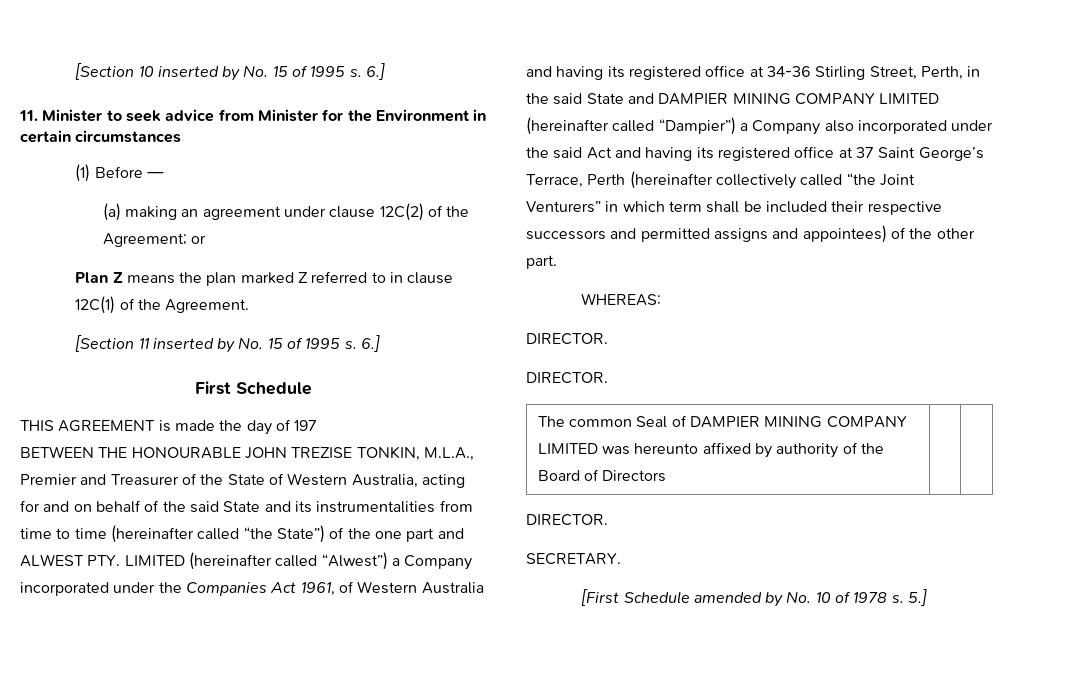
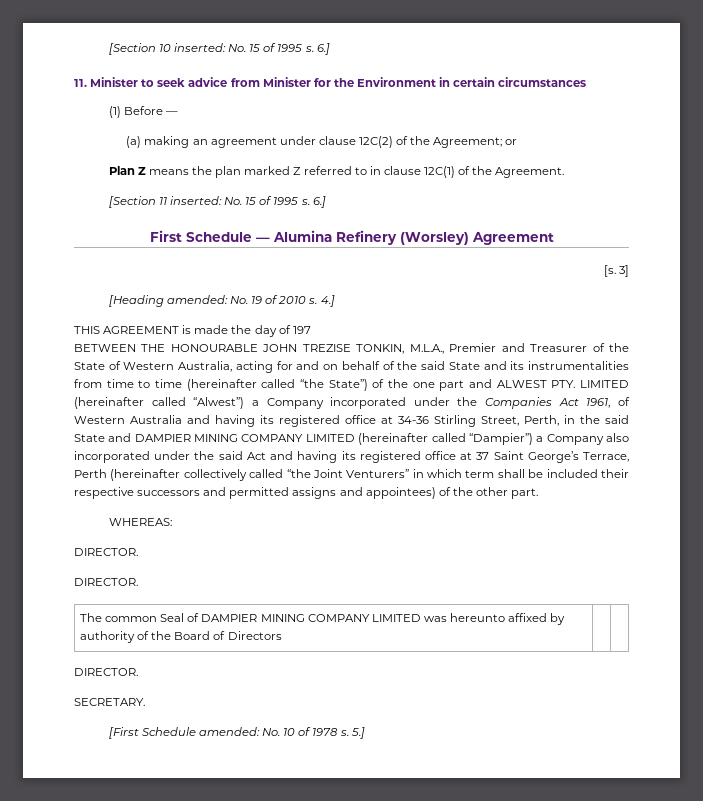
- [Section 10 inserted by No. 15 of 1995 s.
+ [Section 10 inserted: No. 15 of 1995 s.
- [Section 11 inserted by No. 15 of 1995 s.
+ [Section 11 inserted: No. 15 of 1995 s.
- First Schedule
+ First Schedule — Alumina Refinery (Worsley) Agreement
+ [s. 3]
+ [Heading amended: No. 19 of 2010 s. 4.]
- [First Schedule amended by No. 10 of 1978 s.
+ [First Schedule amended: No. 10 of 1978 s.

